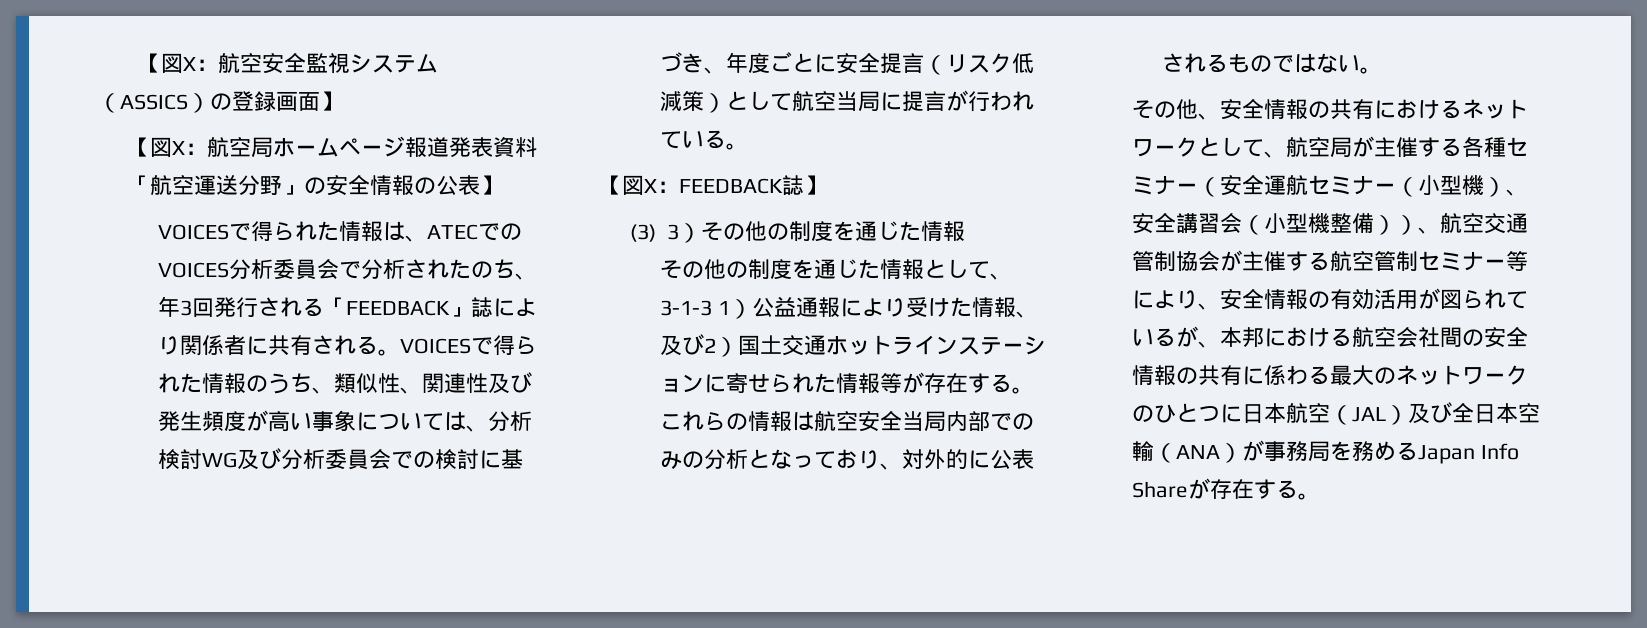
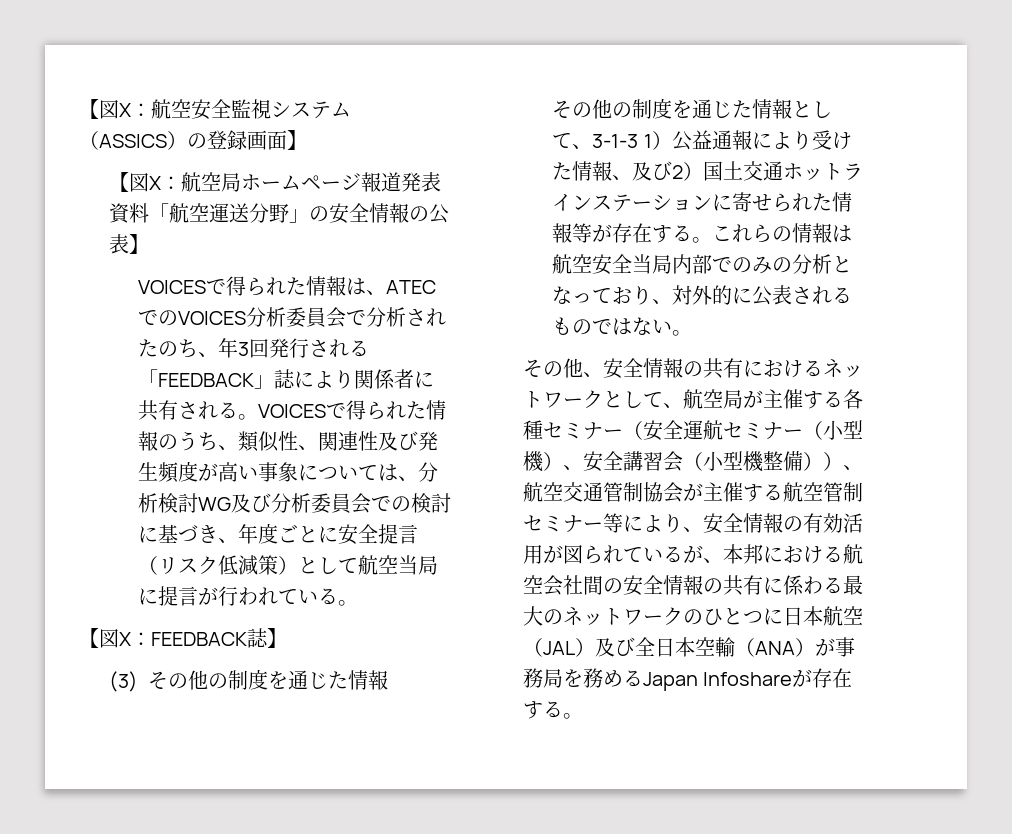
- (3) 3）その他の制度を通じた情報
+ (3)その他の制度を通じた情報
- その他、安全情報の共有におけるネットワークとして、航空局が主催する各種セミナー（安全運航セミナー（小型機）、安全講習会（小型機整備））、航空交通管制協会が主催する航空管制セミナー等により、安全情報の有効活用が図られているが、本邦における航空会社間の安全情報の共有に係わる最大のネットワークのひとつに日本航空（JAL）及び全日本空輸（ANA）が事務局を務めるJapan Info Shareが存在する。
+ その他、安全情報の共有におけるネットワークとして、航空局が主催する各種セミナー（安全運航セミナー（小型機）、安全講習会（小型機整備））、航空交通管制協会が主催する航空管制セミナー等により、安全情報の有効活用が図られているが、本邦における航空会社間の安全情報の共有に係わる最大のネットワークのひとつに日本航空（JAL）及び全日本空輸（ANA）が事務局を務めるJapan Infoshareが存在する。

